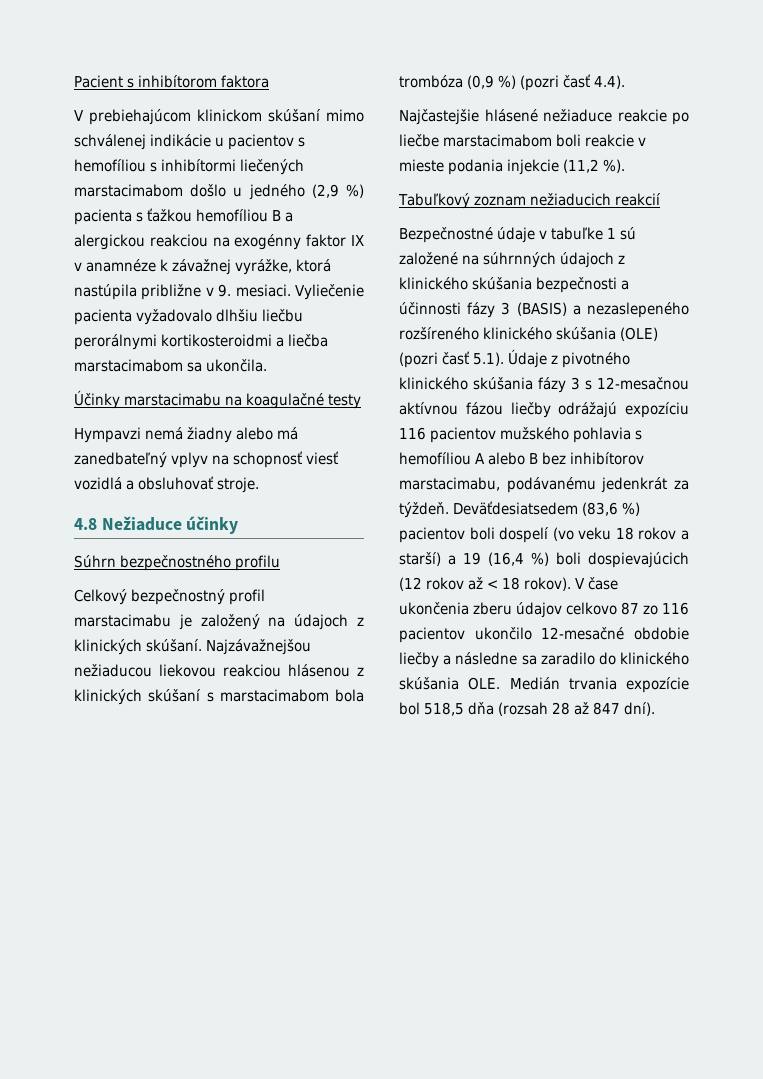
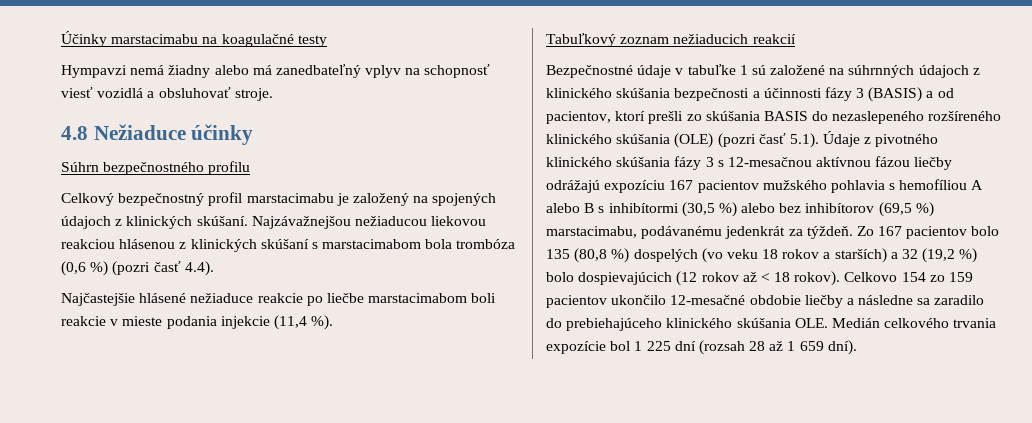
- Pacient s inhibítorom faktora
- V prebiehajúcom klinickom skúšaní mimo schválenej indikácie u pacientov s hemofíliou s inhibítormi liečených marstacimabom došlo u jedného (2,9 %) pacienta s ťažkou hemofíliou B a alergickou reakciou na exogénny faktor IX v anamnéze k závažnej vyrážke, ktorá nastúpila približne v 9. mesiaci. Vyliečenie pacienta vyžadovalo dlhšiu liečbu perorálnymi kortikosteroidmi a liečba marstacimabom sa ukončila.
- Celkový bezpečnostný profil marstacimabu je založený na údajoch z klinických skúšaní.
+ Celkový bezpečnostný profil marstacimabu je založený na spojených údajoch z klinických skúšaní.
- Najzávažnejšou nežiaducou liekovou reakciou hlásenou z klinických skúšaní s marstacimabom bola trombóza (0,9 %) (pozri časť 4.4).
+ Najzávažnejšou nežiaducou liekovou reakciou hlásenou z klinických skúšaní s marstacimabom bola trombóza (0,6 %) (pozri časť 4.4).
- Najčastejšie hlásené nežiaduce reakcie po liečbe marstacimabom boli reakcie v mieste podania injekcie (11,2 %).
+ Najčastejšie hlásené nežiaduce reakcie po liečbe marstacimabom boli reakcie v mieste podania injekcie (11,4 %).
- Bezpečnostné údaje v tabuľke 1 sú založené na súhrnných údajoch z klinického skúšania bezpečnosti a účinnosti fázy 3 (BASIS) a nezaslepeného rozšíreného klinického skúšania (OLE) (pozri časť 5.1). Údaje z pivotného klinického skúšania fázy 3 s 12-mesačnou aktívnou fázou liečby odrážajú expozíciu 116 pacientov mužského pohlavia s hemofíliou A alebo B bez inhibítorov marstacimabu, podávanému jedenkrát za týždeň.
+ Bezpečnostné údaje v tabuľke 1 sú založené na súhrnných údajoch z klinického skúšania bezpečnosti a účinnosti fázy 3 (BASIS) a od pacientov, ktorí prešli zo skúšania BASIS do nezaslepeného rozšíreného klinického skúšania (OLE) (pozri časť 5.1). Údaje z pivotného klinického skúšania fázy 3 s 12-mesačnou aktívnou fázou liečby odrážajú expozíciu 167 pacientov mužského pohlavia s hemofíliou A alebo B s inhibítormi (30,5 %) alebo bez inhibítorov (69,5 %) marstacimabu, podávanému jedenkrát za týždeň.
- Deväťdesiatsedem (83,6 %) pacientov boli dospelí (vo veku 18 rokov a starší) a 19 (16,4 %) boli dospievajúcich (12 rokov až < 18 rokov).
+ Zo 167 pacientov bolo 135 (80,8 %) dospelých (vo veku 18 rokov a starších) a 32 (19,2 %) bolo dospievajúcich (12 rokov až < 18 rokov).
- V čase ukončenia zberu údajov celkovo 87 zo 116 pacientov ukončilo 12-mesačné obdobie liečby a následne sa zaradilo do klinického skúšania OLE. Medián trvania expozície bol 518,5 dňa (rozsah 28 až 847 dní).
+ Celkovo 154 zo 159 pacientov ukončilo 12-mesačné obdobie liečby a následne sa zaradilo do prebiehajúceho klinického skúšania OLE. Medián celkového trvania expozície bol 1 225 dní (rozsah 28 až 1 659 dní).

